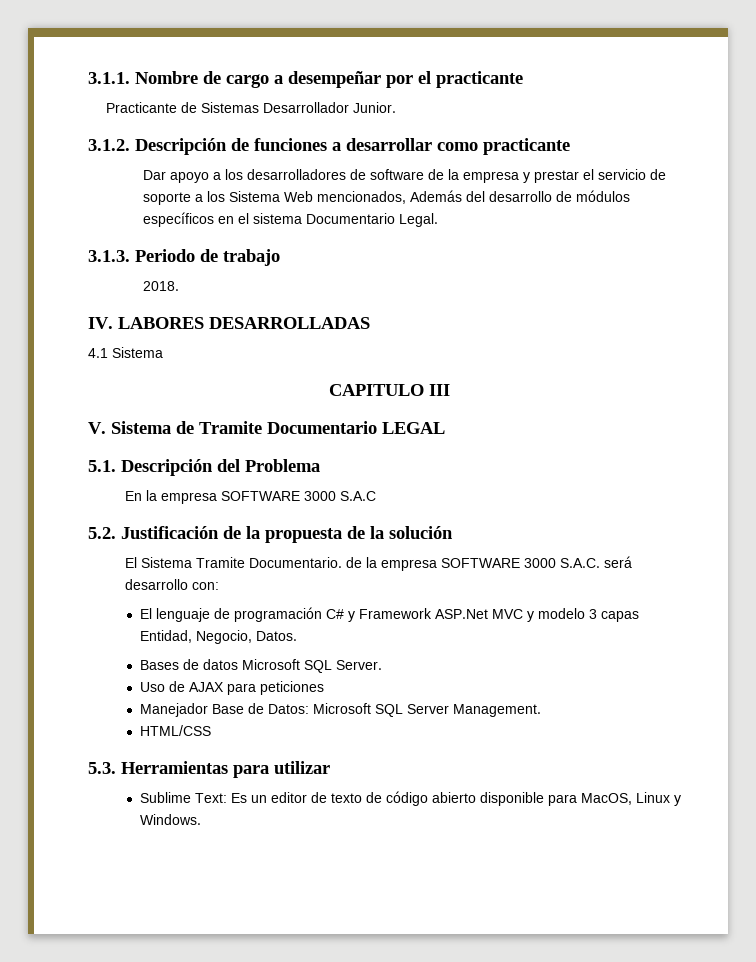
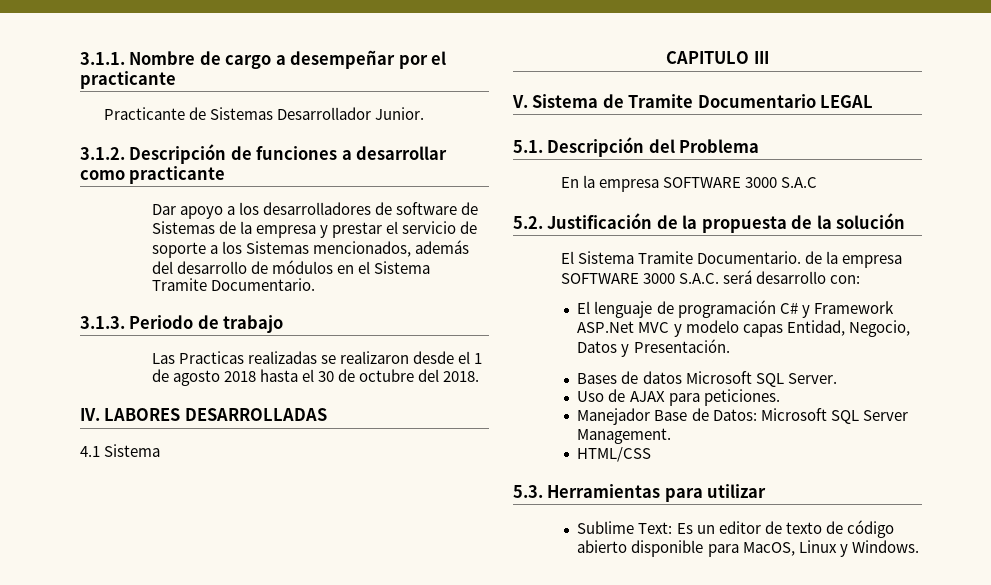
- Dar apoyo a los desarrolladores de software de la empresa y prestar el servicio de soporte a los Sistema Web mencionados, Además del desarrollo de módulos específicos en el sistema Documentario Legal.
+ Dar apoyo a los desarrolladores de software de Sistemas de la empresa y prestar el servicio de soporte a los Sistemas mencionados, además del desarrollo de módulos en el Sistema Tramite Documentario.
- 2018.
+ Las Practicas realizadas se realizaron desde el 1 de agosto 2018 hasta el 30 de octubre del 2018.
- El lenguaje de programación C# y Framework ASP.Net MVC y modelo 3 capas Entidad, Negocio, Datos.
+ El lenguaje de programación C# y Framework ASP.Net MVC y modelo capas Entidad, Negocio, Datos y Presentación.
- Uso de AJAX para peticiones
+ Uso de AJAX para peticiones.

